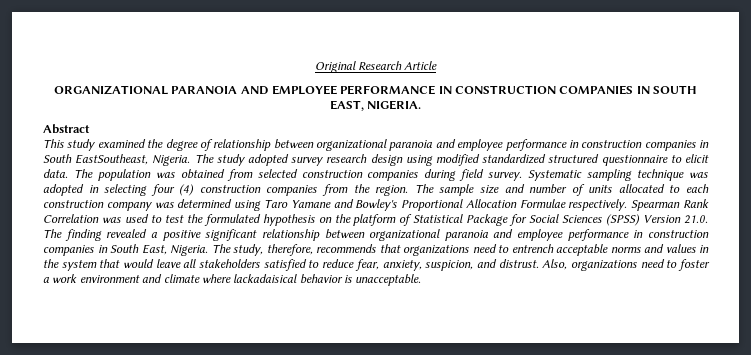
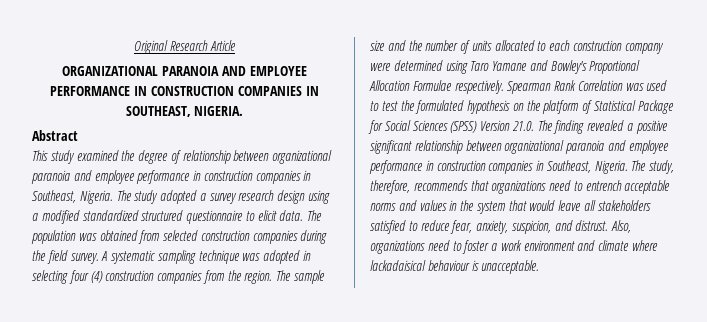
- ORGANIZATIONAL PARANOIA AND EMPLOYEE PERFORMANCE IN CONSTRUCTION COMPANIES IN SOUTH EAST, NIGERIA.
+ ORGANIZATIONAL PARANOIA AND EMPLOYEE PERFORMANCE IN CONSTRUCTION COMPANIES IN SOUTHEAST, NIGERIA.
- This study examined the degree of relationship between organizational paranoia and employee performance in construction companies in South EastSoutheast, Nigeria.
+ This study examined the degree of relationship between organizational paranoia and employee performance in construction companies in Southeast, Nigeria.
- The study adopted survey research design using modified standardized structured questionnaire to elicit data.
+ The study adopted a survey research design using a modified standardized structured questionnaire to elicit data.
- The population was obtained from selected construction companies during field survey.
+ The population was obtained from selected construction companies during the field survey.
- Systematic sampling technique was adopted in selecting four (4) construction companies from the region.
+ A systematic sampling technique was adopted in selecting four (4) construction companies from the region.
- The sample size and number of units allocated to each construction company was determined using Taro Yamane and Bowley's Proportional Allocation Formulae respectively.
+ The sample size and the number of units allocated to each construction company were determined using Taro Yamane and Bowley's Proportional Allocation Formulae respectively.
- Spearman Rank Correlation was used to test the formulated hypothesis on the platform of Statistical Package for Social Sciences (SPSS) Version 21.0. The finding revealed a positive significant relationship between organizational paranoia and employee performance in construction companies in South East, Nigeria.
+ Spearman Rank Correlation was used to test the formulated hypothesis on the platform of Statistical Package for Social Sciences (SPSS) Version 21.0. The finding revealed a positive significant relationship between organizational paranoia and employee performance in construction companies in Southeast, Nigeria.
- Also, organizations need to foster a work environment and climate where lackadaisical behavior is unacceptable.
+ Also, organizations need to foster a work environment and climate where lackadaisical behaviour is unacceptable.

